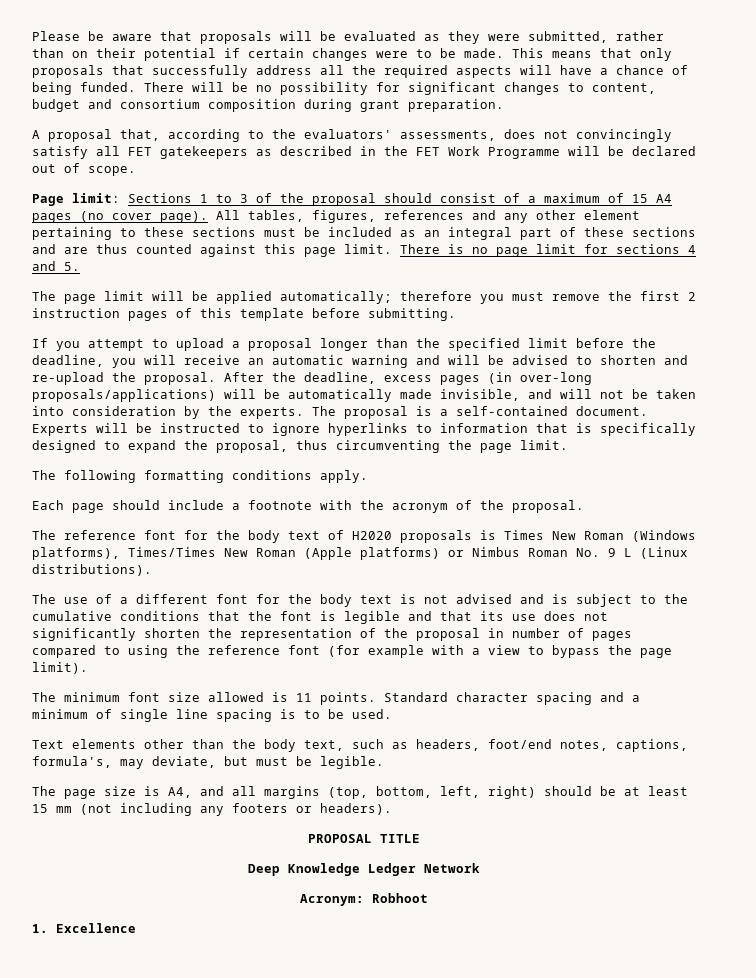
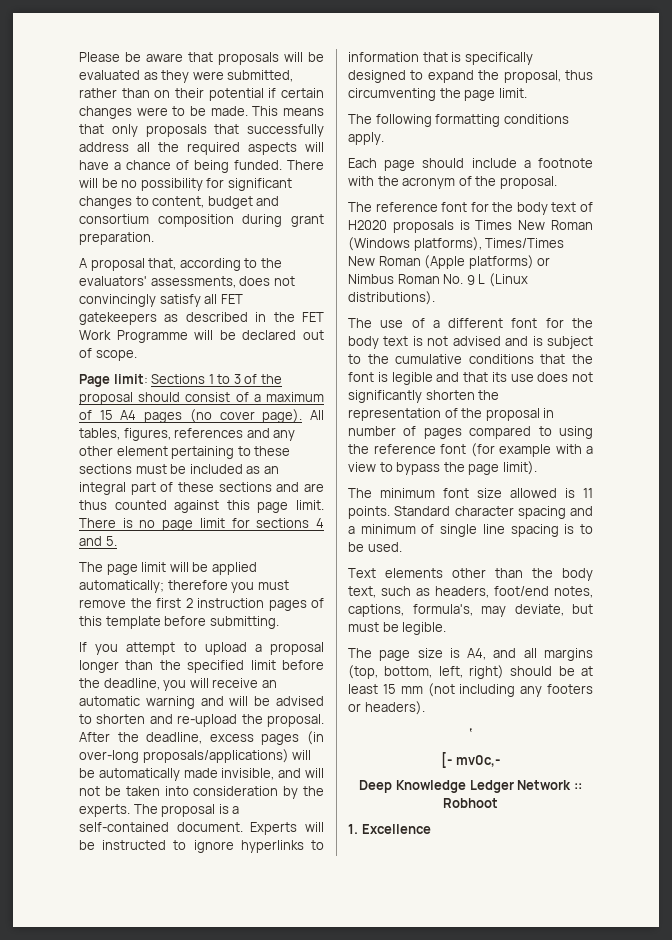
- PROPOSAL TITLE
+ ‘
+ [- mv0c,-
- Deep Knowledge Ledger Network
- Acronym: Robhoot
+ Deep Knowledge Ledger Network :: Robhoot

